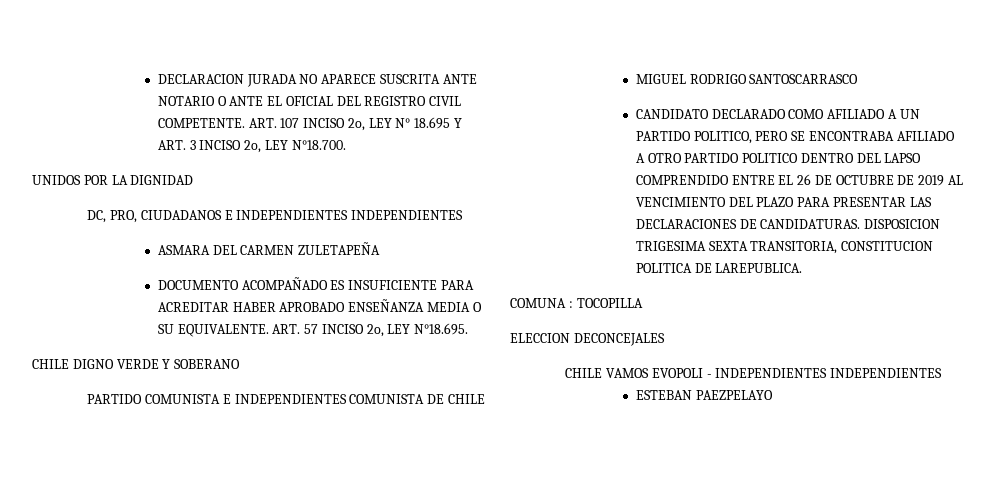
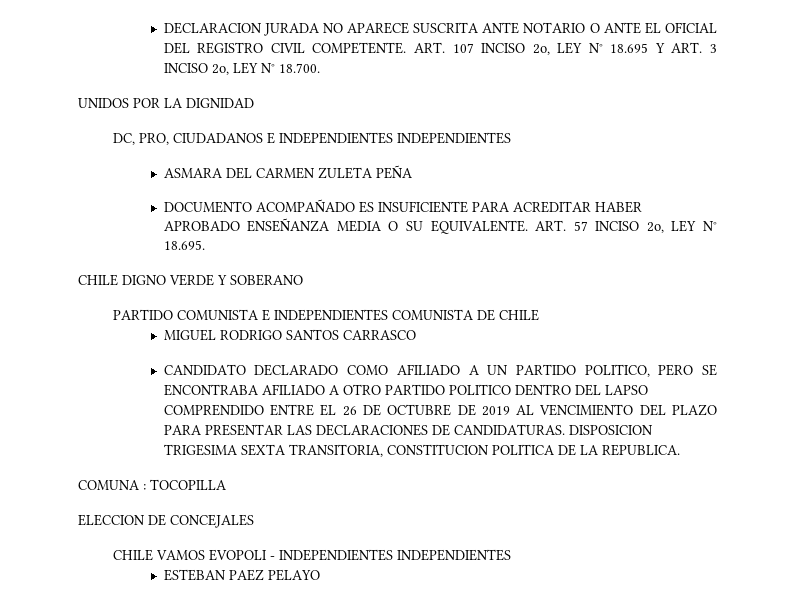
- ART. 107 INCISO 2o, LEY N° 18.695 Y ART. 3 INCISO 2o, LEY N°18.700.
+ ART. 107 INCISO 2o, LEY N° 18.695 Y ART. 3 INCISO 2o, LEY N° 18.700.
- ASMARA DEL CARMEN ZULETAPEÑA
+ ASMARA DEL CARMEN ZULETA PEÑA
- ART. 57 INCISO 2o, LEY N°18.695.
+ ART. 57 INCISO 2o, LEY N° 18.695.
- MIGUEL RODRIGO SANTOSCARRASCO
+ MIGUEL RODRIGO SANTOS CARRASCO
- DISPOSICION TRIGESIMA SEXTA TRANSITORIA, CONSTITUCION POLITICA DE LAREPUBLICA.
+ DISPOSICION TRIGESIMA SEXTA TRANSITORIA, CONSTITUCION POLITICA DE LA REPUBLICA.
- ELECCION DECONCEJALES
+ ELECCION DE CONCEJALES
- ESTEBAN PAEZPELAYO
+ ESTEBAN PAEZ PELAYO

